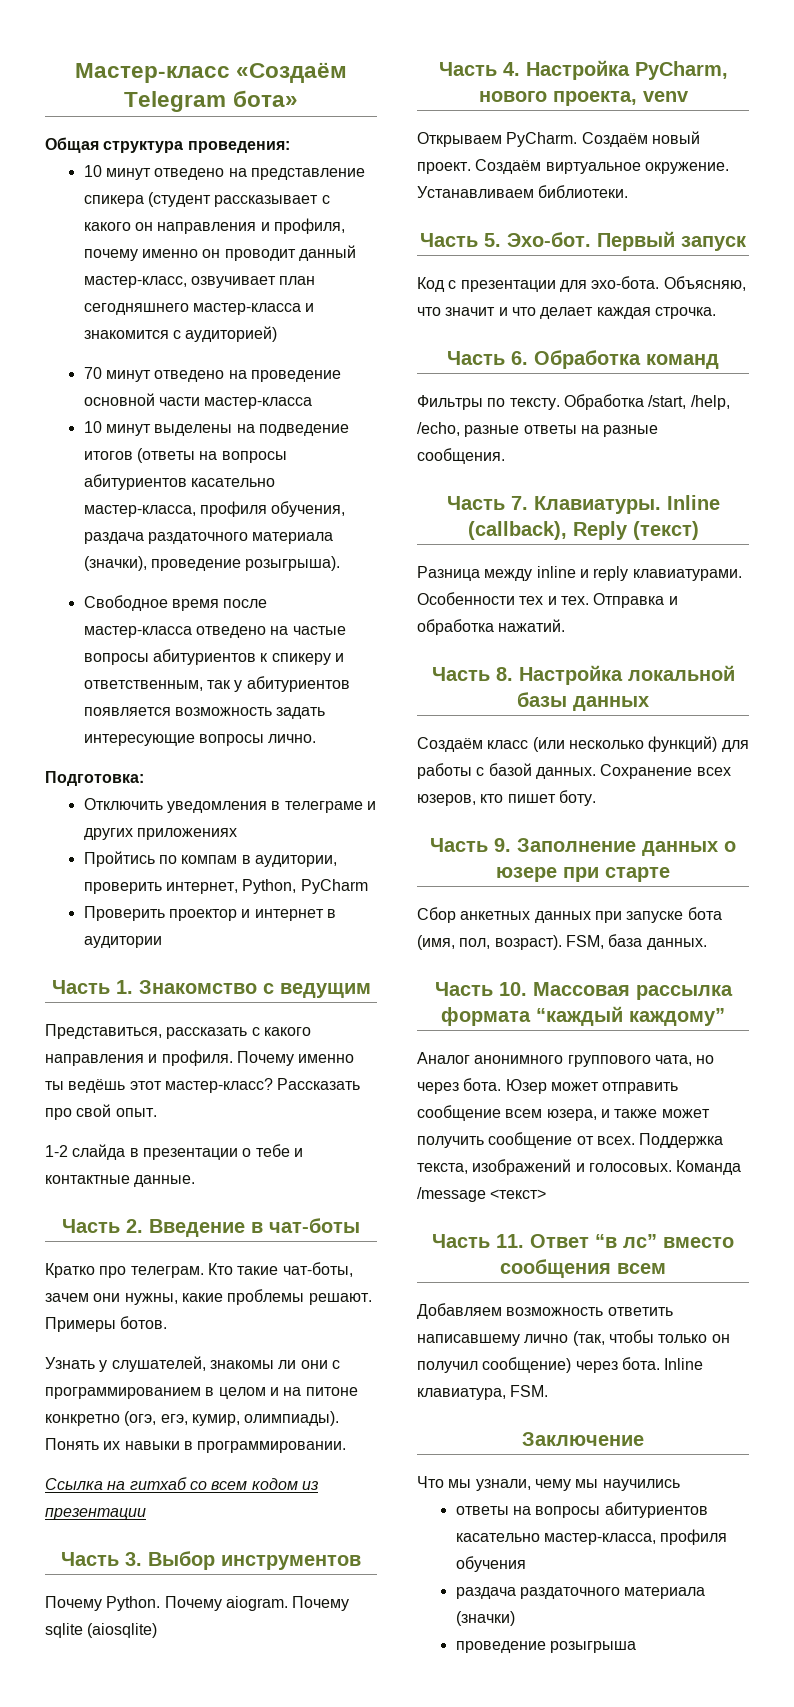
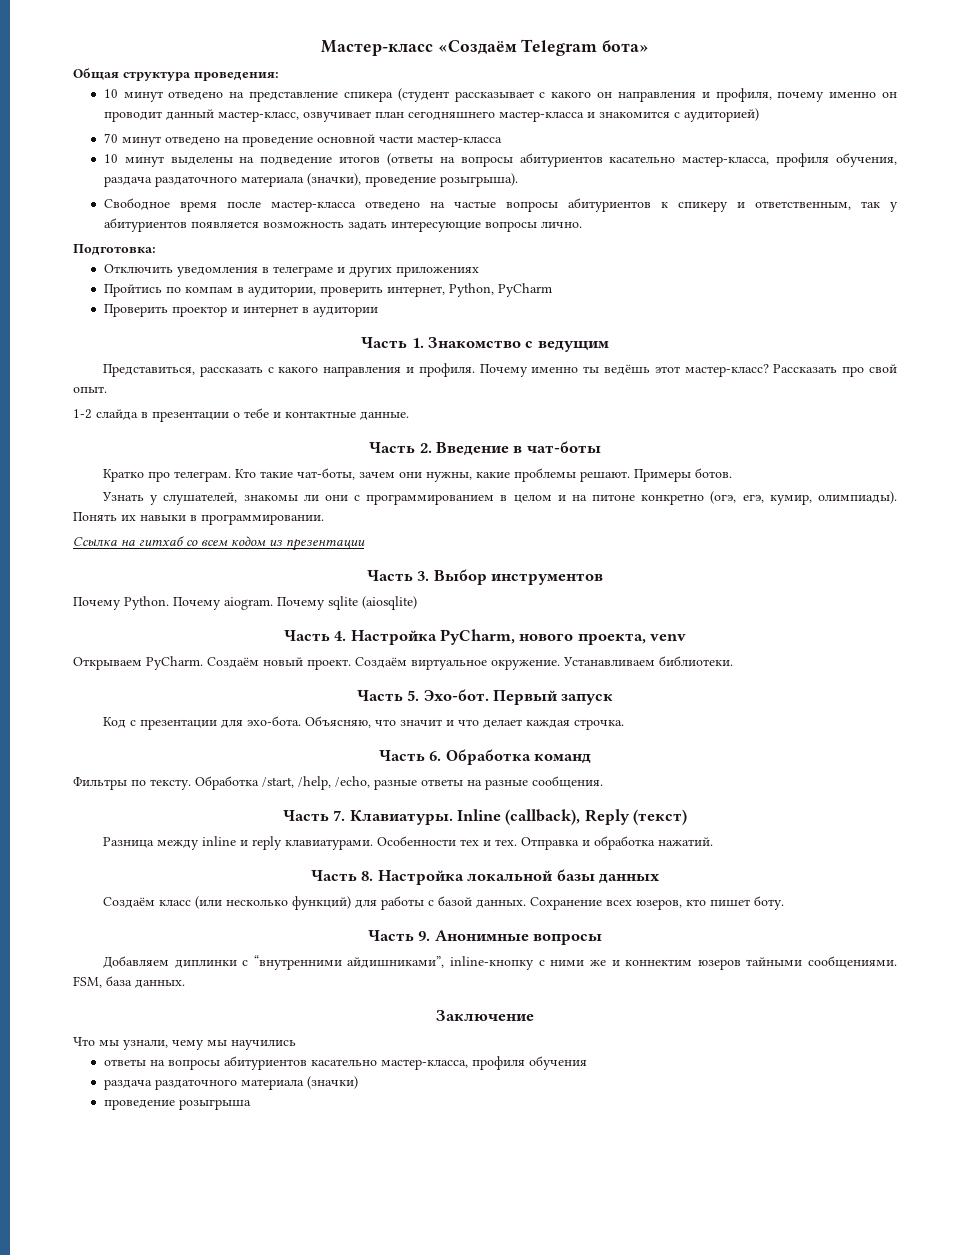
- Часть 9. Заполнение данных о юзере при старте
- Сбор анкетных данных при запуске бота (имя, пол, возраст). FSM, база данных.
- Часть 10. Массовая рассылка формата “каждый каждому”
- Аналог анонимного группового чата, но через бота. Юзер может отправить сообщение всем юзера, и также может получить сообщение от всех. Поддержка текста, изображений и голосовых. Команда /message <текст>
- Часть 11. Ответ “в лс” вместо сообщения всем
- Добавляем возможность ответить написавшему лично (так, чтобы только он получил сообщение) через бота. Inline клавиатура, FSM.
+ Часть 9. Анонимные вопросы
+ Добавляем диплинки с “внутренними айдишниками”, inline-кнопку с ними же и коннектим юзеров тайными сообщениями. FSM, база данных.

